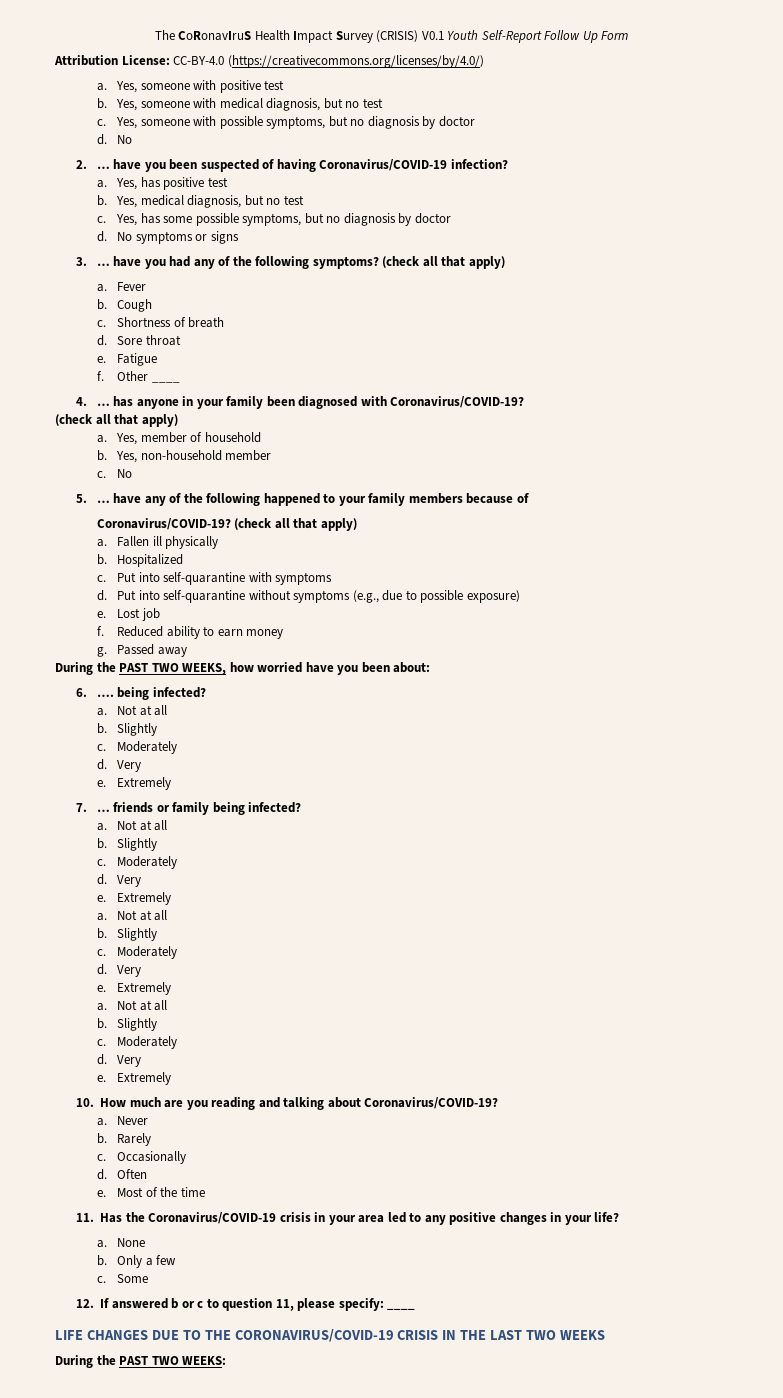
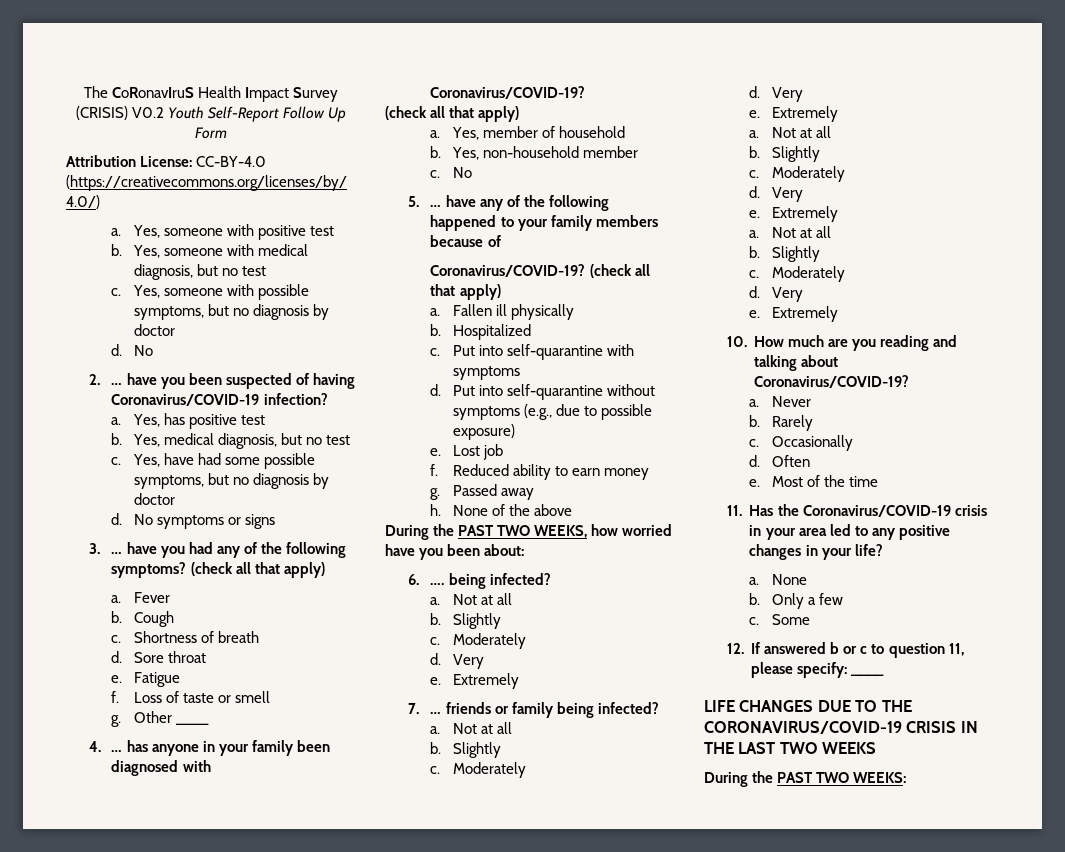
- The CoRonavIruS Health Impact Survey (CRISIS) V0.1 Youth Self-Report Follow Up Form
+ The CoRonavIruS Health Impact Survey (CRISIS) V0.2 Youth Self-Report Follow Up Form
- Yes, has some possible symptoms, but no diagnosis by doctor
+ Yes, have had some possible symptoms, but no diagnosis by doctor
+ Loss of taste or smell
+ g.
+ h. None of the above

